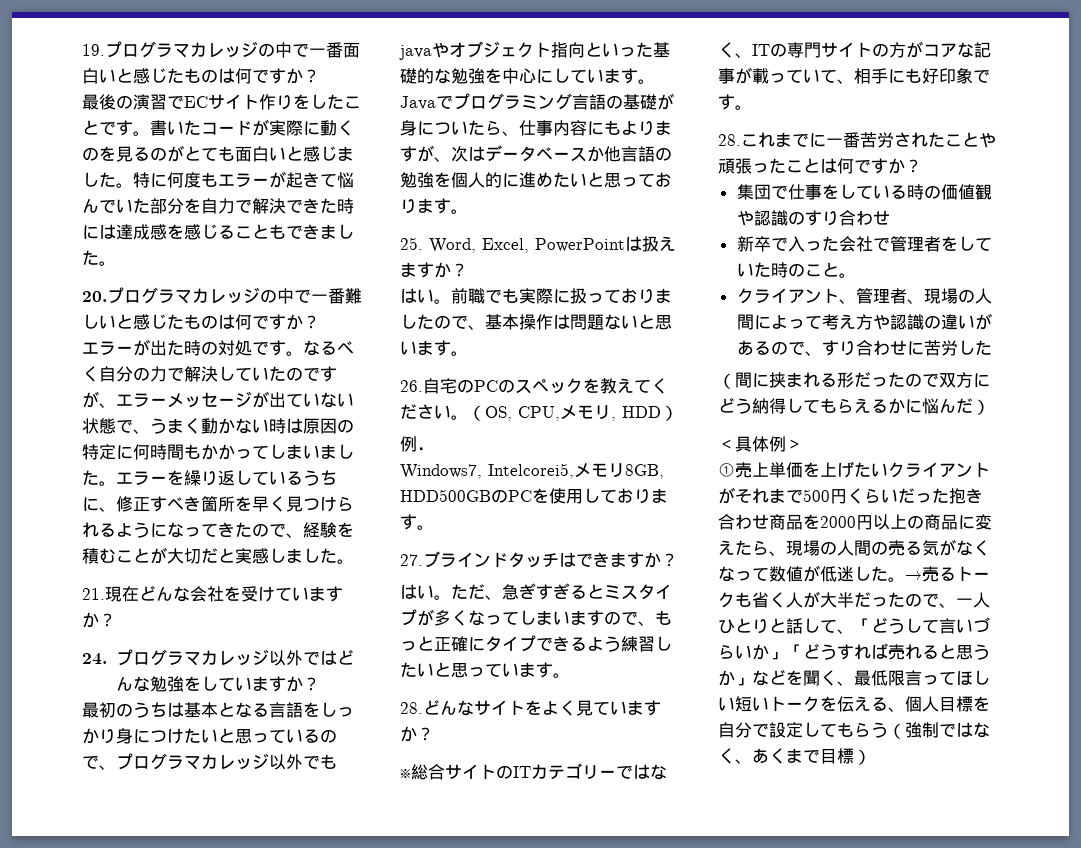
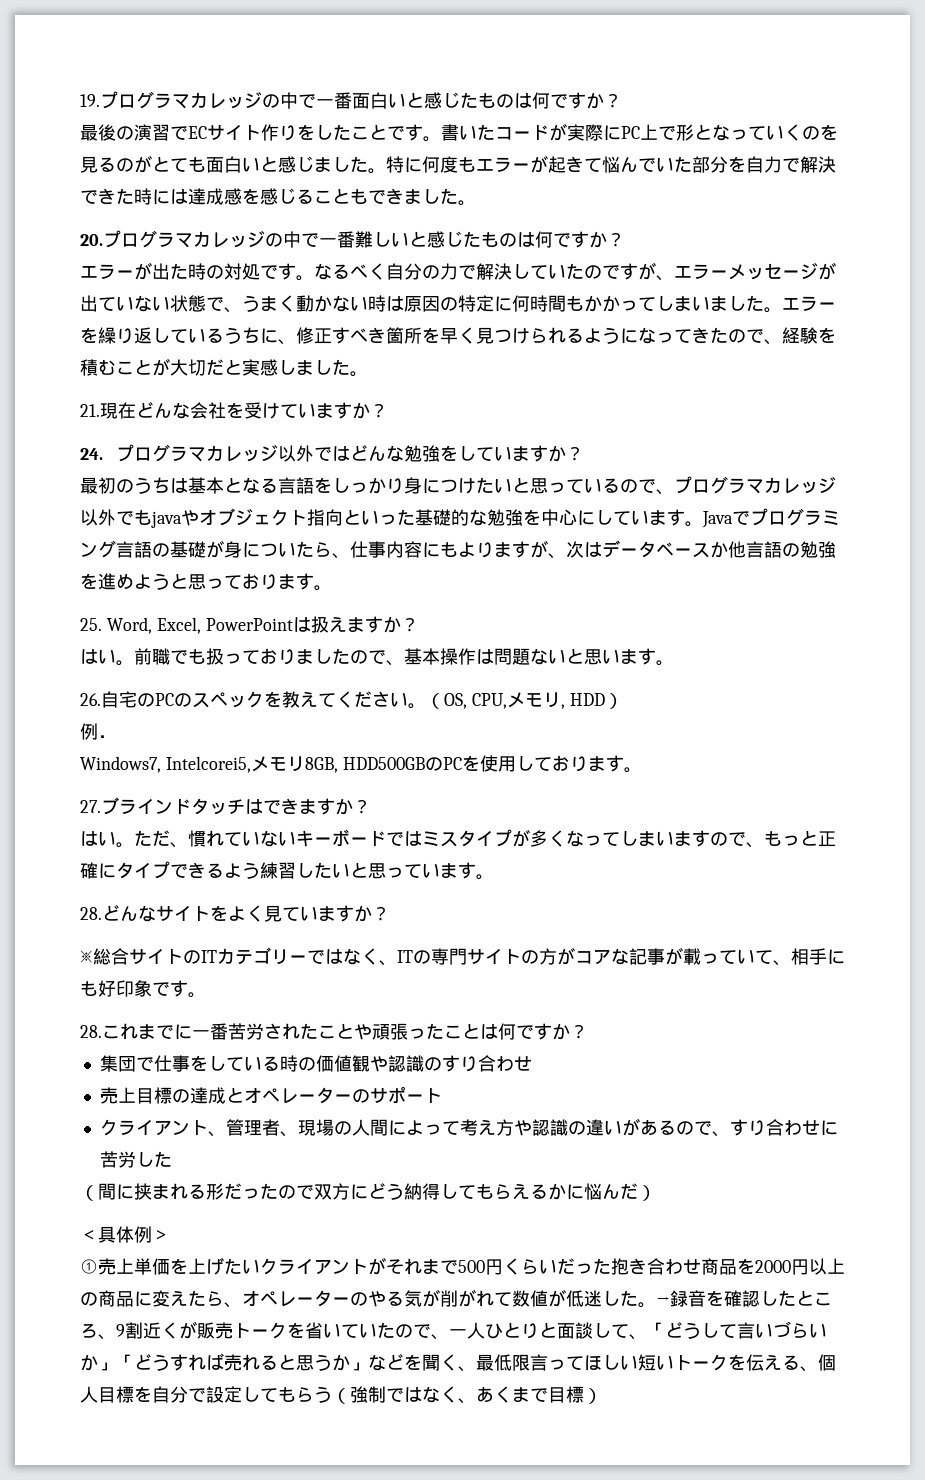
- 書いたコードが実際に動くのを見るのがとても面白いと感じました。
+ 書いたコードが実際にPC上で形となっていくのを見るのがとても面白いと感じました。
- Javaでプログラミング言語の基礎が身についたら、仕事内容にもよりますが、次はデータベースか他言語の勉強を個人的に進めたいと思っております。
+ Javaでプログラミング言語の基礎が身についたら、仕事内容にもよりますが、次はデータベースか他言語の勉強を進めようと思っております。
- 前職でも実際に扱っておりましたので、基本操作は問題ないと思います。
+ 前職でも扱っておりましたので、基本操作は問題ないと思います。
- ただ、急ぎすぎるとミスタイプが多くなってしまいますので、もっと正確にタイプできるよう練習したいと思っています。
+ ただ、慣れていないキーボードではミスタイプが多くなってしまいますので、もっと正確にタイプできるよう練習したいと思っています。
- 新卒で入った会社で管理者をしていた時のこと。
+ 売上目標の達成とオペレーターのサポート
- ①売上単価を上げたいクライアントがそれまで500円くらいだった抱き合わせ商品を2000円以上の商品に変えたら、現場の人間の売る気がなくなって数値が低迷した。
+ ①売上単価を上げたいクライアントがそれまで500円くらいだった抱き合わせ商品を2000円以上の商品に変えたら、オペレーターのやる気が削がれて数値が低迷した。
- →売るトークも省く人が大半だったので、一人ひとりと話して、「どうして言いづらいか」「どうすれば売れると思うか」などを聞く、最低限言ってほしい短いトークを伝える、個人目標を自分で設定してもらう（強制ではなく、あくまで目標）
+ →録音を確認したところ、9割近くが販売トークを省いていたので、一人ひとりと面談して、「どうして言いづらいか」「どうすれば売れると思うか」などを聞く、最低限言ってほしい短いトークを伝える、個人目標を自分で設定してもらう（強制ではなく、あくまで目標）

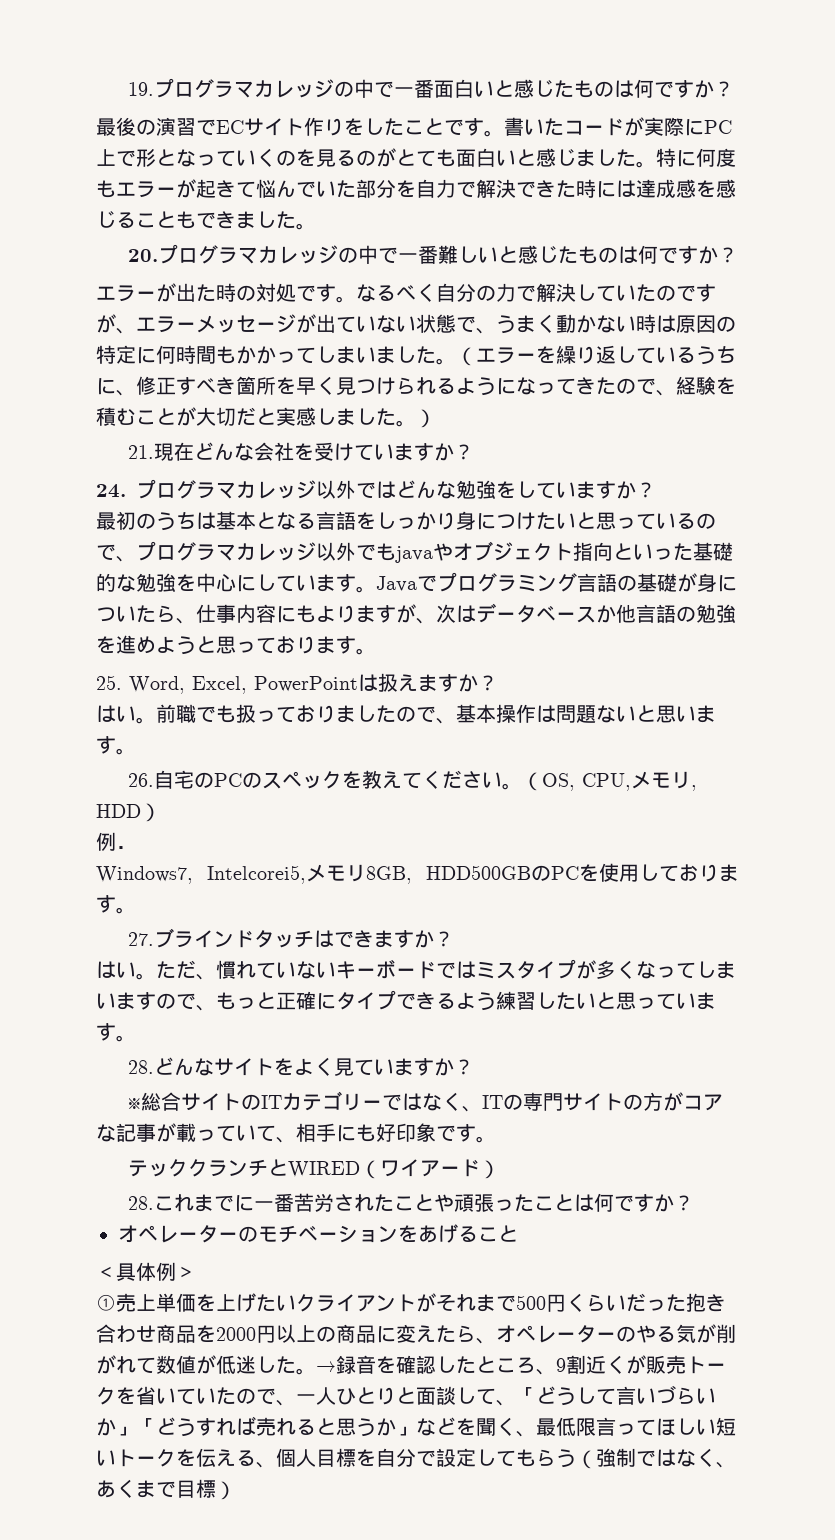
- エラーを繰り返しているうちに、修正すべき箇所を早く見つけられるようになってきたので、経験を積むことが大切だと実感しました。
+ （エラーを繰り返しているうちに、修正すべき箇所を早く見つけられるようになってきたので、経験を積むことが大切だと実感しました。）
+ テッククランチとWIRED（ワイアード）
- 集団で仕事をしている時の価値観や認識のすり合わせ
- 売上目標の達成とオペレーターのサポート
- クライアント、管理者、現場の人間によって考え方や認識の違いがあるので、すり合わせに苦労した
- （間に挟まれる形だったので双方にどう納得してもらえるかに悩んだ）
+ オペレーターのモチベーションをあげること

